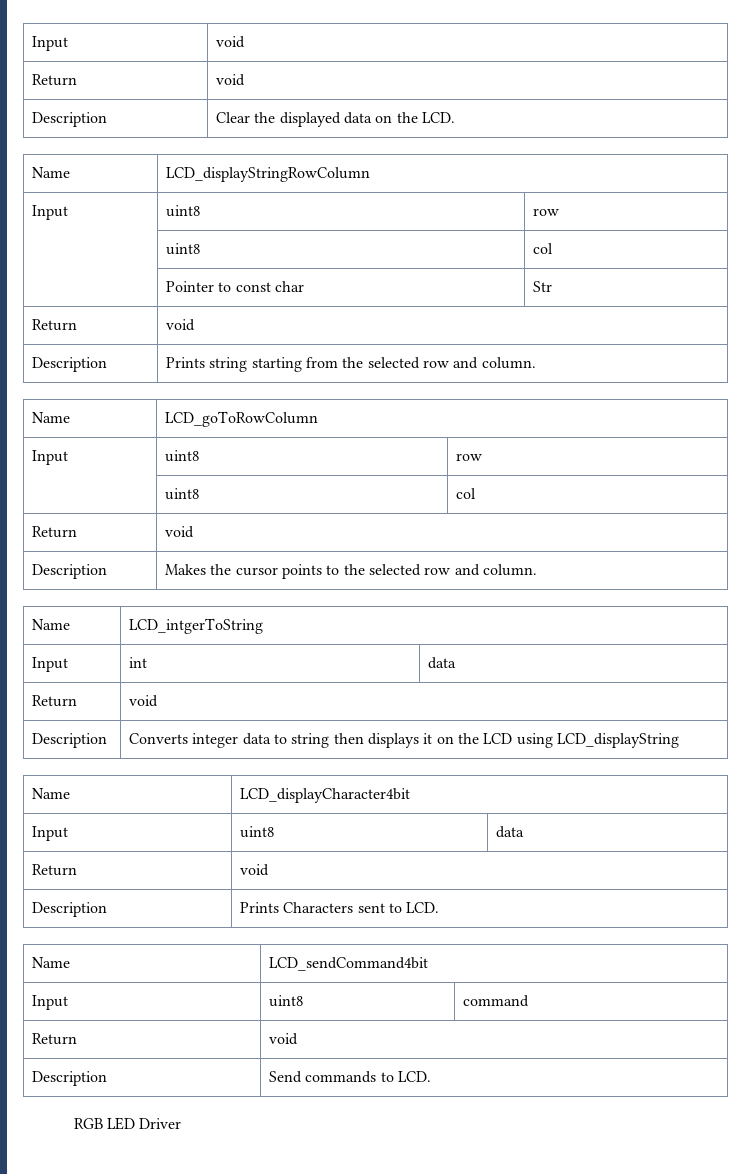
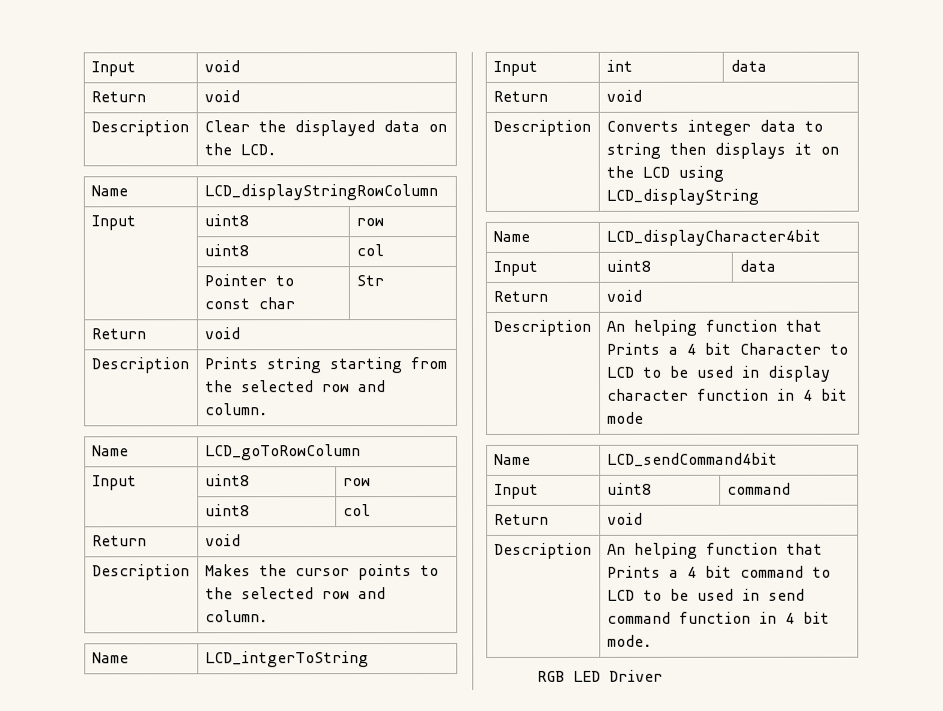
- Description | Prints Characters sent to LCD.
+ Description | An helping function that Prints a 4 bit Character to LCD to be used in display character function in 4 bit mode
- Description | Send commands to LCD.
+ Description | An helping function that Prints a 4 bit command to LCD to be used in send command function in 4 bit mode.

